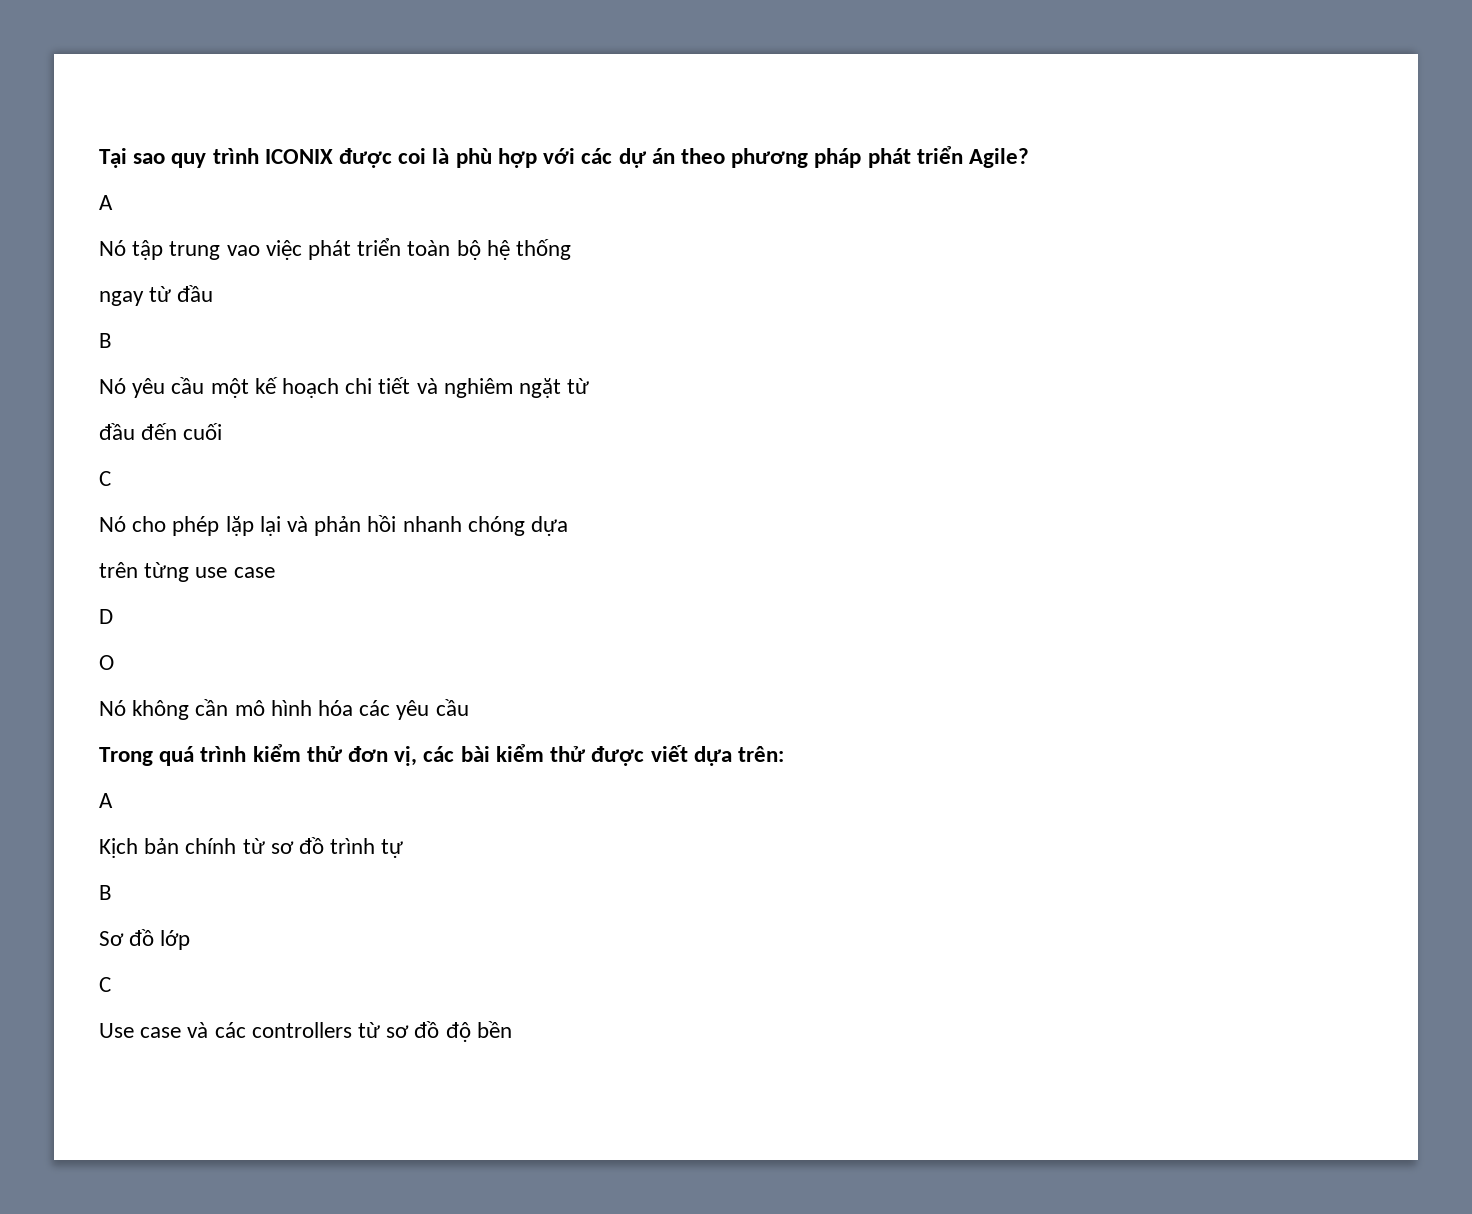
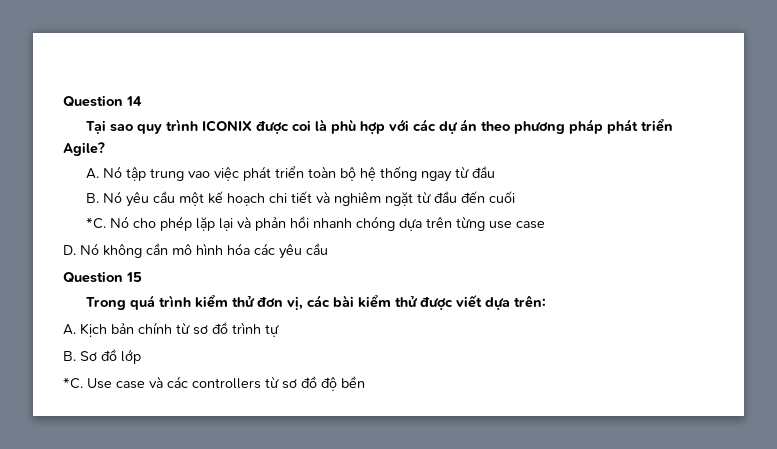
+ Question 14
  Tại sao quy trình ICONIX được coi là phù hợp với các dự án theo phương pháp phát triển Agile?
- A
- Nó tập trung vao việc phát triển toàn bộ hệ thống
- ngay từ đầu
- B
- Nó yêu cầu một kế hoạch chi tiết và nghiêm ngặt từ
- đầu đến cuối
- C
- Nó cho phép lặp lại và phản hồi nhanh chóng dựa
- trên từng use case
+ A. Nó tập trung vao việc phát triển toàn bộ hệ thống ngay từ đầu
+ B. Nó yêu cầu một kế hoạch chi tiết và nghiêm ngặt từ đầu đến cuối
+ *C. Nó cho phép lặp lại và phản hồi nhanh chóng dựa trên từng use case
- D
- O
- Nó không cần mô hình hóa các yêu cầu
+ D. Nó không cần mô hình hóa các yêu cầu
+ Question 15
  Trong quá trình kiểm thử đơn vị, các bài kiểm thử được viết dựa trên:
- A
- Kịch bản chính từ sơ đồ trình tự
- B
- Sơ đồ lớp
- C
- Use case và các controllers từ sơ đồ độ bền
+ A. Kịch bản chính từ sơ đồ trình tự
+ B. Sơ đồ lớp
+ *C. Use case và các controllers từ sơ đồ độ bền

